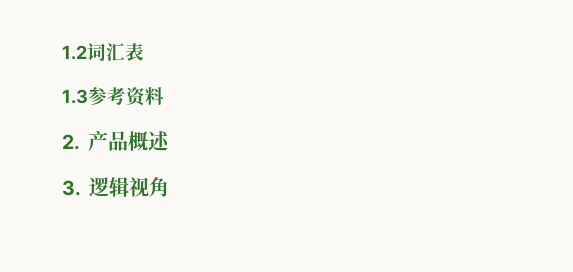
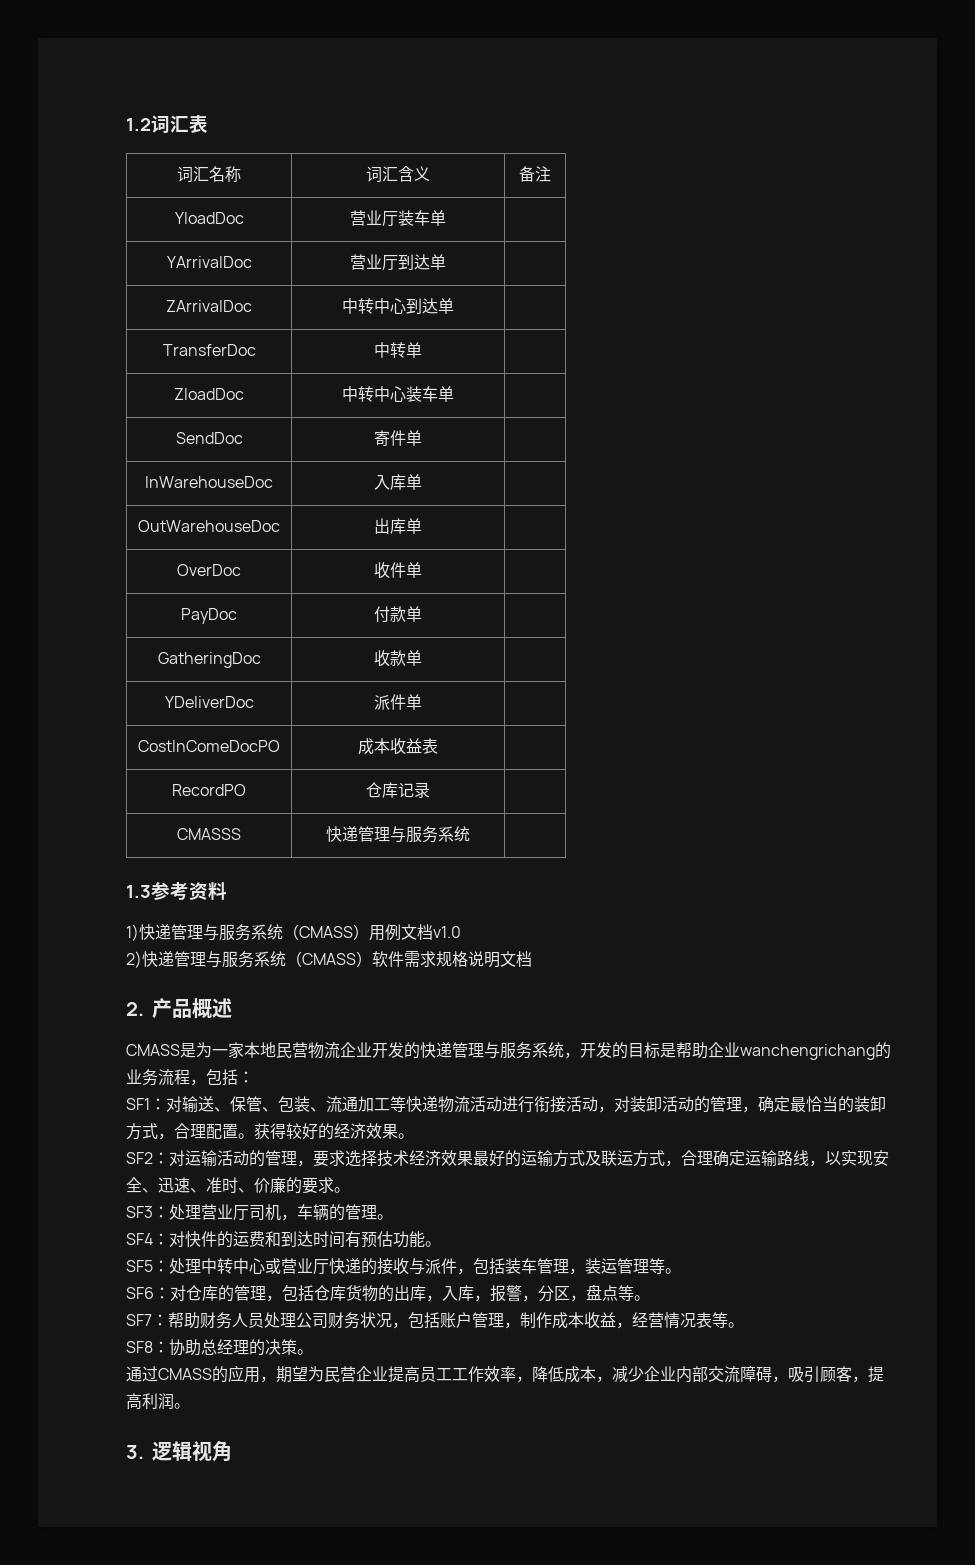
+ 词汇名称 | 词汇含义 | 备注
+ YloadDoc | 营业厅装车单 |
+ YArrivalDoc | 营业厅到达单 |
+ ZArrivalDoc | 中转中心到达单 |
+ TransferDoc | 中转单 |
+ ZloadDoc | 中转中心装车单 |
+ SendDoc | 寄件单 |
+ InWarehouseDoc | 入库单 |
+ OutWarehouseDoc | 出库单 |
+ OverDoc | 收件单 |
+ PayDoc | 付款单 |
+ GatheringDoc | 收款单 |
+ YDeliverDoc | 派件单 |
+ CostInComeDocPO | 成本收益表 |
+ RecordPO | 仓库记录 |
+ CMASSS | 快递管理与服务系统 |
  1.3参考资料
+ 1)快递管理与服务系统（CMASS）用例文档v1.0
+ 2)快递管理与服务系统（CMASS）软件需求规格说明文档
  2.产品概述
+ CMASS是为一家本地民营物流企业开发的快递管理与服务系统，开发的目标是帮助企业wanchengrichang的业务流程，包括：
+ SF1：对输送、保管、包装、流通加工等快递物流活动进行衔接活动，对装卸活动的管理，确定最恰当的装卸方式，合理配置。获得较好的经济效果。
+ SF2：对运输活动的管理，要求选择技术经济效果最好的运输方式及联运方式，合理确定运输路线，以实现安全、迅速、准时、价廉的要求。
+ SF3：处理营业厅司机，车辆的管理。
+ SF4：对快件的运费和到达时间有预估功能。
+ SF5：处理中转中心或营业厅快递的接收与派件，包括装车管理，装运管理等。
+ SF6：对仓库的管理，包括仓库货物的出库，入库，报警，分区，盘点等。
+ SF7：帮助财务人员处理公司财务状况，包括账户管理，制作成本收益，经营情况表等。
+ SF8：协助总经理的决策。
+ 通过CMASS的应用，期望为民营企业提高员工工作效率，降低成本，减少企业内部交流障碍，吸引顾客，提高利润。

